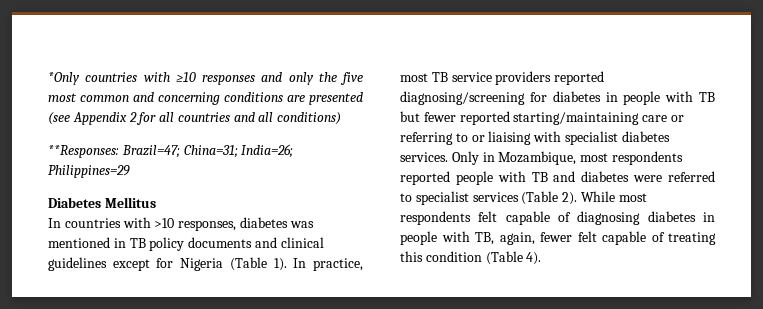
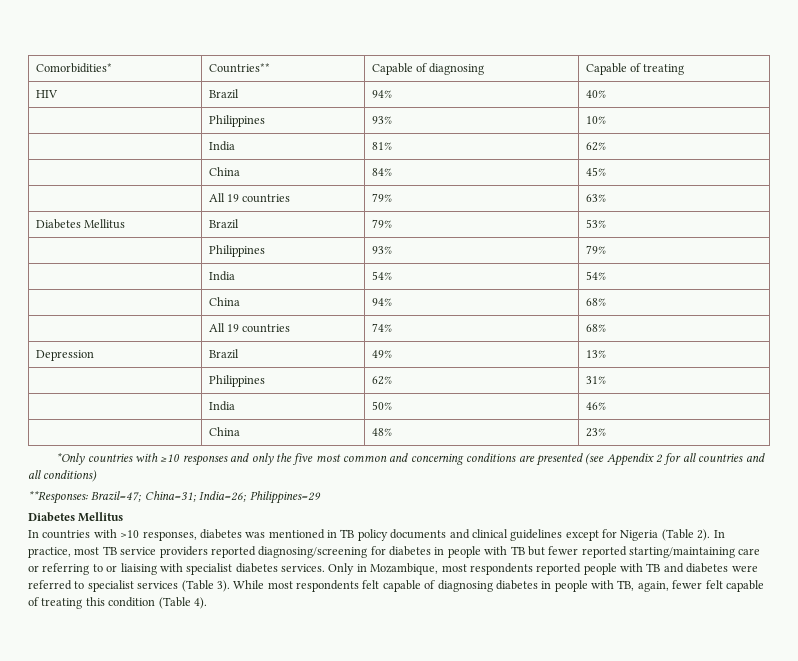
+ Comorbidities* | Countries** | Capable of diagnosing | Capable of treating
+ HIV | Brazil | 94% | 40%
+ | Philippines | 93% | 10%
+ | India | 81% | 62%
+ | China | 84% | 45%
+ | All 19 countries | 79% | 63%
+ Diabetes Mellitus | Brazil | 79% | 53%
+ | Philippines | 93% | 79%
+ | India | 54% | 54%
+ | China | 94% | 68%
+ | All 19 countries | 74% | 68%
+ Depression | Brazil | 49% | 13%
+ | Philippines | 62% | 31%
+ | India | 50% | 46%
+ | China | 48% | 23%
- In countries with >10 responses, diabetes was mentioned in TB policy documents and clinical guidelines except for Nigeria (Table 1).
+ In countries with >10 responses, diabetes was mentioned in TB policy documents and clinical guidelines except for Nigeria (Table 2).
- Only in Mozambique, most respondents reported people with TB and diabetes were referred to specialist services (Table 2).
+ Only in Mozambique, most respondents reported people with TB and diabetes were referred to specialist services (Table 3).

